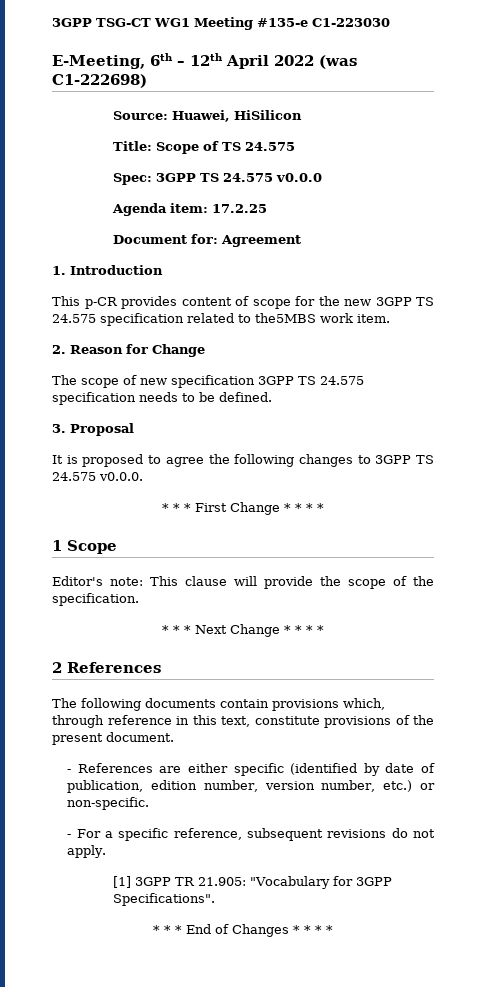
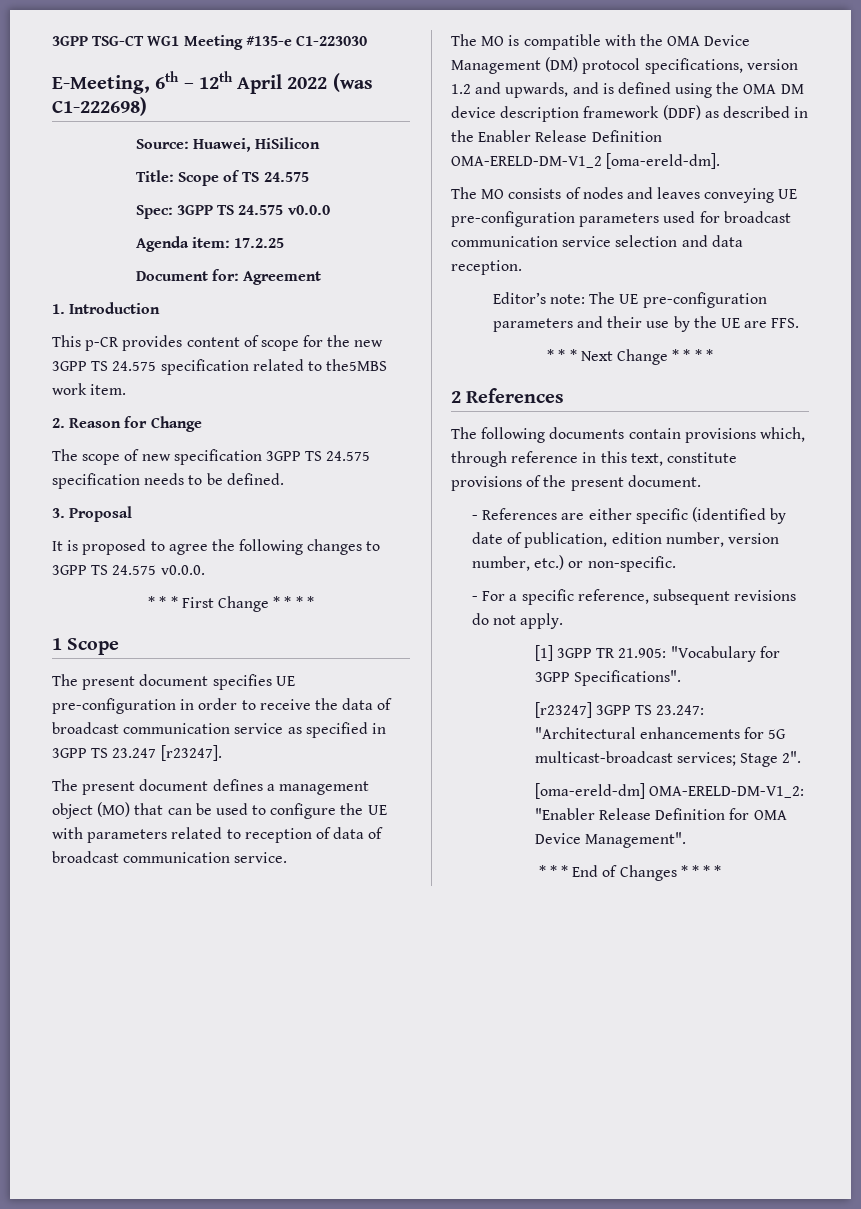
- Editor's note: This clause will provide the scope of the specification.
+ The present document specifies UE pre-configuration in order to receive the data of broadcast communication service as specified in 3GPP TS 23.247 [r23247].
+ The present document defines a management object (MO) that can be used to configure the UE with parameters related to reception of data of broadcast communication service.
+ The MO is compatible with the OMA Device Management (DM) protocol specifications, version 1.2 and upwards, and is defined using the OMA DM device description framework (DDF) as described in the Enabler Release Definition OMA-ERELD-DM-V1_2 [oma-ereld-dm].
+ The MO consists of nodes and leaves conveying UE pre-configuration parameters used for broadcast communication service selection and data reception.
+ Editor’s note: The UE pre-configuration parameters and their use by the UE are FFS.
+ [r23247] 3GPP TS 23.247: "Architectural enhancements for 5G multicast-broadcast services; Stage 2".
+ [oma-ereld-dm] OMA-ERELD-DM-V1_2: "Enabler Release Definition for OMA Device Management".

